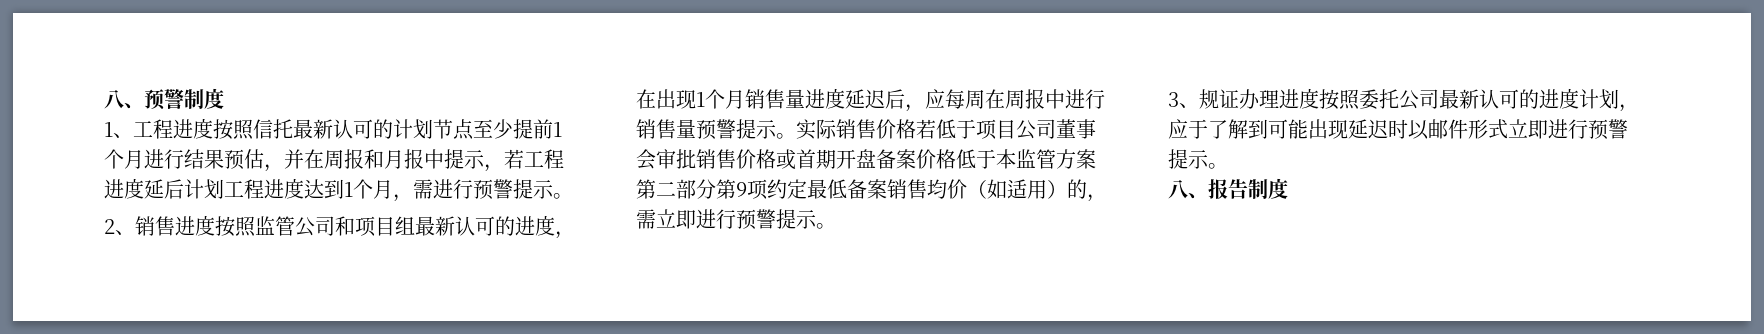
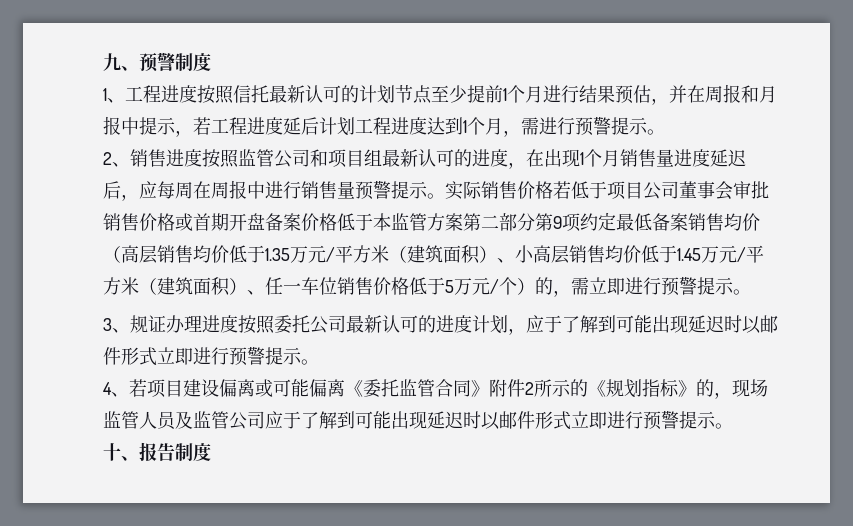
- 八、预警制度
+ 九、预警制度
- 实际销售价格若低于项目公司董事会审批销售价格或首期开盘备案价格低于本监管方案第二部分第9项约定最低备案销售均价（如适用）的，需立即进行预警提示。
+ 实际销售价格若低于项目公司董事会审批销售价格或首期开盘备案价格低于本监管方案第二部分第9项约定最低备案销售均价（高层销售均价低于1.35万元/平方米（建筑面积）、小高层销售均价低于1.45万元/平方米（建筑面积）、任一车位销售价格低于5万元/个）的，需立即进行预警提示。
- 八、报告制度
+ 4、若项目建设偏离或可能偏离《委托监管合同》附件2所示的《规划指标》的，现场监管人员及监管公司应于了解到可能出现延迟时以邮件形式立即进行预警提示。
+ 十、报告制度

